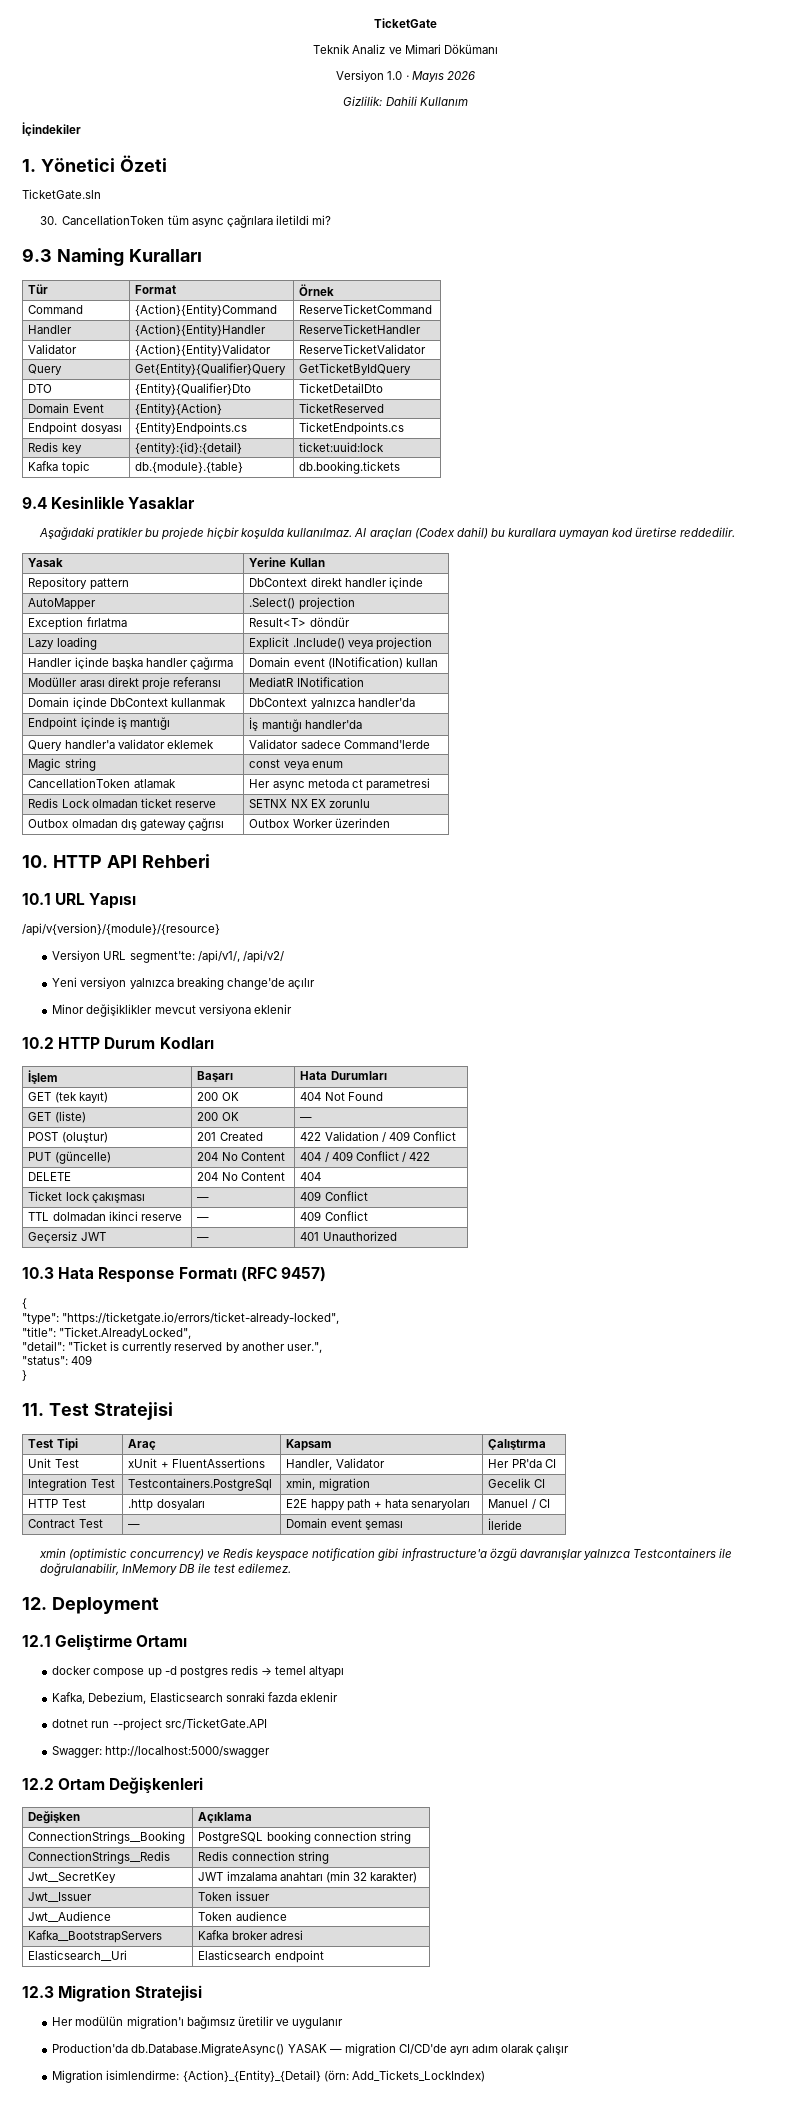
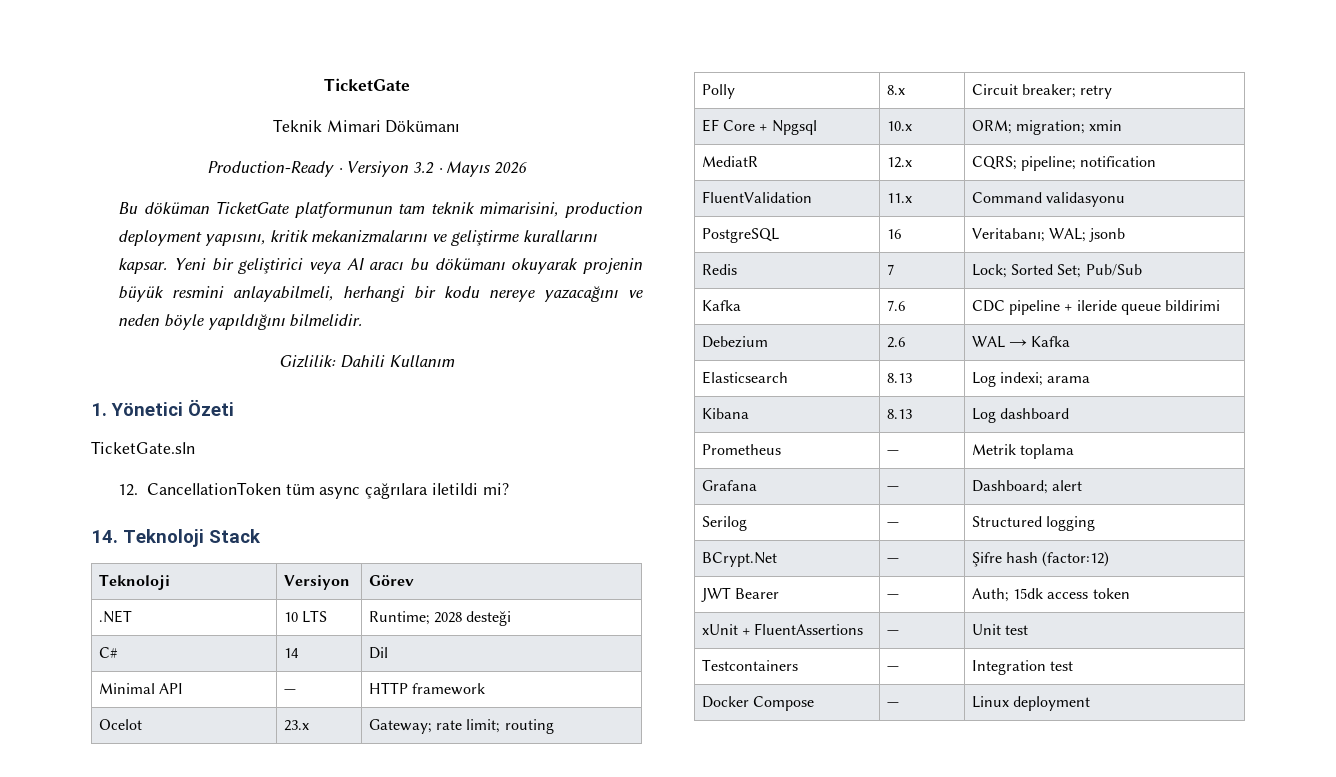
- Teknik Analiz ve Mimari Dökümanı
+ Teknik Mimari Dökümanı
- Versiyon 1.0 · Mayıs 2026
+ Production-Ready · Versiyon 3.2 · Mayıs 2026
+ Bu döküman TicketGate platformunun tam teknik mimarisini, production deployment yapısını, kritik mekanizmalarını ve geliştirme kurallarını kapsar. Yeni bir geliştirici veya AI aracı bu dökümanı okuyarak projenin büyük resmini anlayabilmeli, herhangi bir kodu nereye yazacağını ve neden böyle yapıldığını bilmelidir.
- İçindekiler
- 30. CancellationToken tüm async çağrılara iletildi mi?
+ 12. CancellationToken tüm async çağrılara iletildi mi?
- 9.3 Naming Kuralları
- Tür | Format | Örnek
- Command | {Action}{Entity}Command | ReserveTicketCommand
- Handler | {Action}{Entity}Handler | ReserveTicketHandler
- Validator | {Action}{Entity}Validator | ReserveTicketValidator
- Query | Get{Entity}{Qualifier}Query | GetTicketByIdQuery
- DTO | {Entity}{Qualifier}Dto | TicketDetailDto
- Domain Event | {Entity}{Action} | TicketReserved
- Endpoint dosyası | {Entity}Endpoints.cs | TicketEndpoints.cs
- Redis key | {entity}:{id}:{detail} | ticket:uuid:lock
- Kafka topic | db.{module}.{table} | db.booking.tickets
- 9.4 Kesinlikle Yasaklar
- Aşağıdaki pratikler bu projede hiçbir koşulda kullanılmaz. AI araçları (Codex dahil) bu kurallara uymayan kod üretirse reddedilir.
- Yasak | Yerine Kullan
- Repository pattern | DbContext direkt handler içinde
- AutoMapper | .Select() projection
- Exception fırlatma | Result<T> döndür
- Lazy loading | Explicit .Include() veya projection
- Handler içinde başka handler çağırma | Domain event (INotification) kullan
- Modüller arası direkt proje referansı | MediatR INotification
- Domain içinde DbContext kullanmak | DbContext yalnızca handler'da
- Endpoint içinde iş mantığı | İş mantığı handler'da
- Query handler'a validator eklemek | Validator sadece Command'lerde
- Magic string | const veya enum
- CancellationToken atlamak | Her async metoda ct parametresi
- Redis Lock olmadan ticket reserve | SETNX NX EX zorunlu
- Outbox olmadan dış gateway çağrısı | Outbox Worker üzerinden
- 10. HTTP API Rehberi
- 10.1 URL Yapısı
- /api/v{version}/{module}/{resource}
- Versiyon URL segment'te: /api/v1/, /api/v2/
- Yeni versiyon yalnızca breaking change'de açılır
- Minor değişiklikler mevcut versiyona eklenir
- 10.2 HTTP Durum Kodları
- İşlem | Başarı | Hata Durumları
- GET (tek kayıt) | 200 OK | 404 Not Found
- GET (liste) | 200 OK | —
- POST (oluştur) | 201 Created | 422 Validation / 409 Conflict
- PUT (güncelle) | 204 No Content | 404 / 409 Conflict / 422
- DELETE | 204 No Content | 404
- Ticket lock çakışması | — | 409 Conflict
- TTL dolmadan ikinci reserve | — | 409 Conflict
- Geçersiz JWT | — | 401 Unauthorized
- 10.3 Hata Response Formatı (RFC 9457)
- {
- "type": "https://ticketgate.io/errors/ticket-already-locked",
- "title": "Ticket.AlreadyLocked",
- "detail": "Ticket is currently reserved by another user.",
- "status": 409
- }
- 11. Test Stratejisi
- Test Tipi | Araç | Kapsam | Çalıştırma
- Unit Test | xUnit + FluentAssertions | Handler, Validator | Her PR'da CI
- Integration Test | Testcontainers.PostgreSql | xmin, migration | Gecelik CI
- HTTP Test | .http dosyaları | E2E happy path + hata senaryoları | Manuel / CI
- Contract Test | — | Domain event şeması | İleride
- xmin (optimistic concurrency) ve Redis keyspace notification gibi infrastructure'a özgü davranışlar yalnızca Testcontainers ile doğrulanabilir, InMemory DB ile test edilemez.
- 12. Deployment
- 12.1 Geliştirme Ortamı
- docker compose up -d postgres redis → temel altyapı
- Kafka, Debezium, Elasticsearch sonraki fazda eklenir
- dotnet run --project src/TicketGate.API
- Swagger: http://localhost:5000/swagger
- 12.2 Ortam Değişkenleri
- Değişken | Açıklama
- ConnectionStrings__Booking | PostgreSQL booking connection string
- ConnectionStrings__Redis | Redis connection string
- Jwt__SecretKey | JWT imzalama anahtarı (min 32 karakter)
- Jwt__Issuer | Token issuer
- Jwt__Audience | Token audience
- Kafka__BootstrapServers | Kafka broker adresi
- Elasticsearch__Uri | Elasticsearch endpoint
- 12.3 Migration Stratejisi
- Her modülün migration'ı bağımsız üretilir ve uygulanır
- Production'da db.Database.MigrateAsync() YASAK — migration CI/CD'de ayrı adım olarak çalışır
- Migration isimlendirme: {Action}_{Entity}_{Detail} (örn: Add_Tickets_LockIndex)
+ 14. Teknoloji Stack
+ Teknoloji | Versiyon | Görev
+ .NET | 10 LTS | Runtime; 2028 desteği
+ C# | 14 | Dil
+ Minimal API | — | HTTP framework
+ Ocelot | 23.x | Gateway; rate limit; routing
+ Polly | 8.x | Circuit breaker; retry
+ EF Core + Npgsql | 10.x | ORM; migration; xmin
+ MediatR | 12.x | CQRS; pipeline; notification
+ FluentValidation | 11.x | Command validasyonu
+ PostgreSQL | 16 | Veritabanı; WAL; jsonb
+ Redis | 7 | Lock; Sorted Set; Pub/Sub
+ Kafka | 7.6 | CDC pipeline + ileride queue bildirimi
+ Debezium | 2.6 | WAL → Kafka
+ Elasticsearch | 8.13 | Log indexi; arama
+ Kibana | 8.13 | Log dashboard
+ Prometheus | — | Metrik toplama
+ Grafana | — | Dashboard; alert
+ Serilog | — | Structured logging
+ BCrypt.Net | — | Şifre hash (factor:12)
+ JWT Bearer | — | Auth; 15dk access token
+ xUnit + FluentAssertions | — | Unit test
+ Testcontainers | — | Integration test
+ Docker Compose | — | Linux deployment

